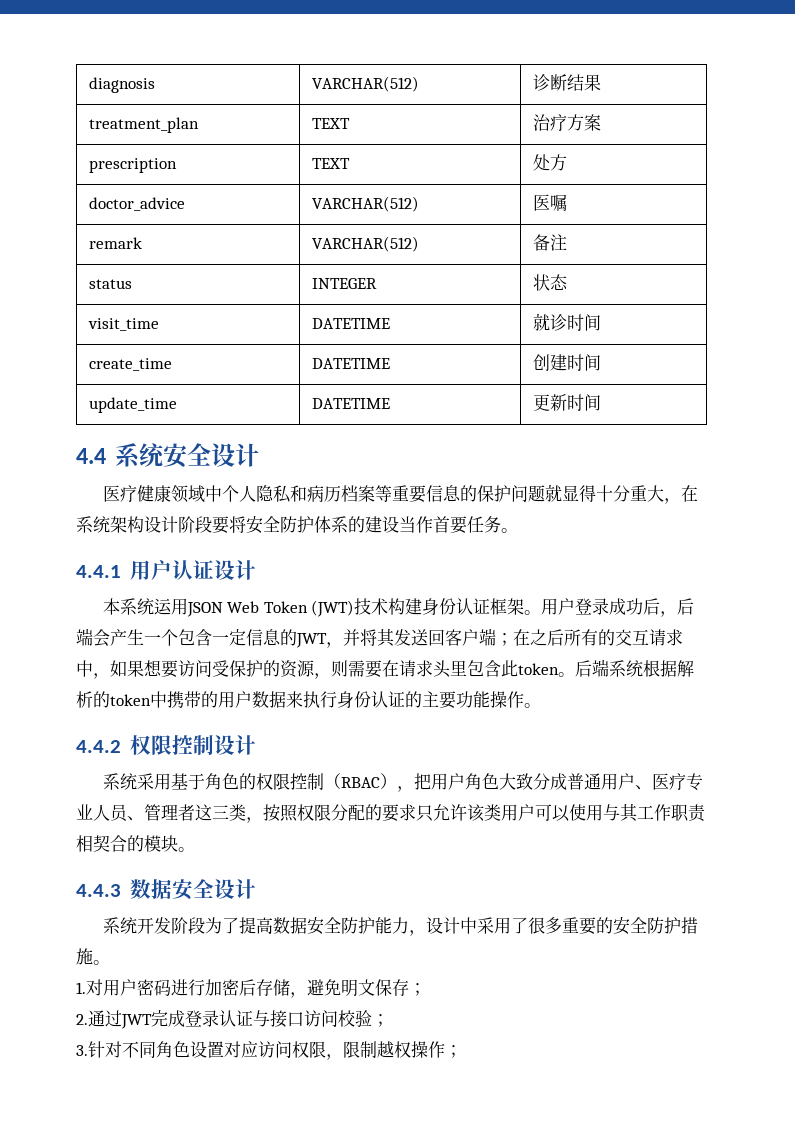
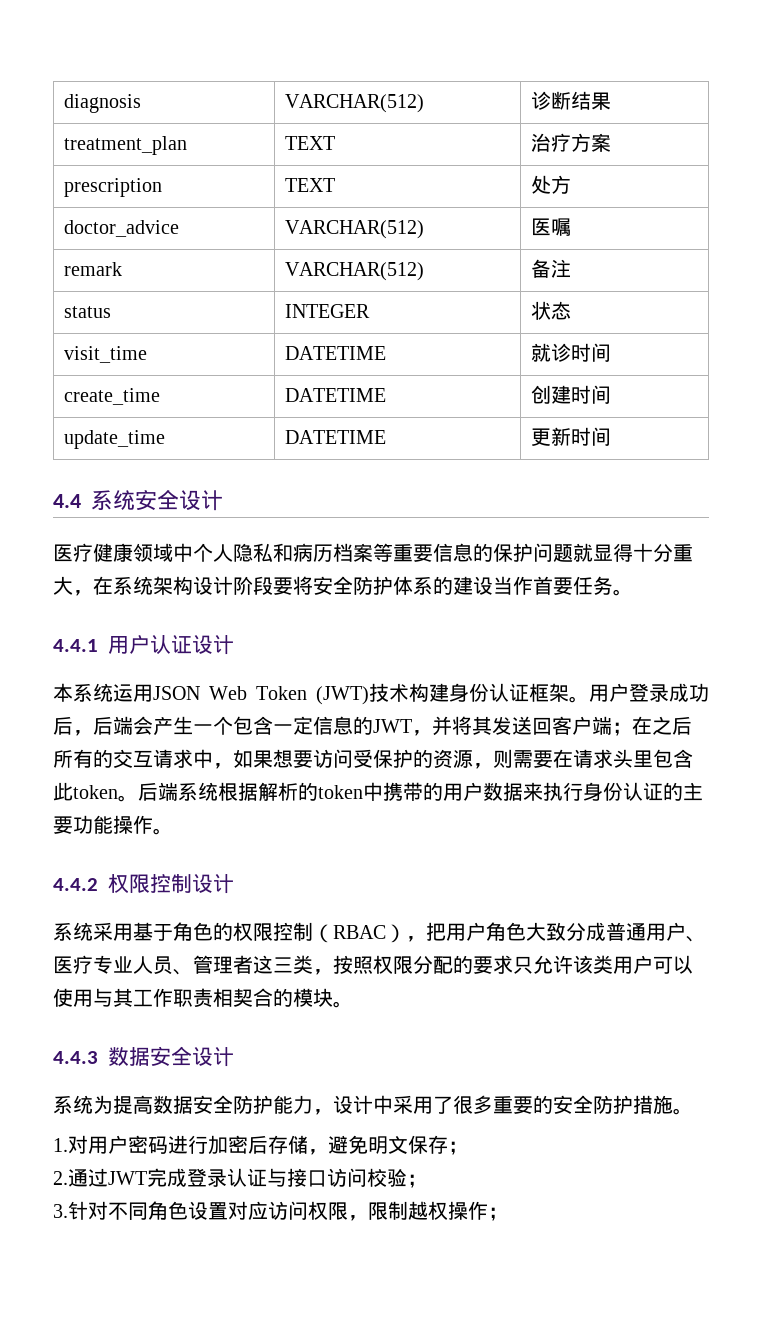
- 系统开发阶段为了提高数据安全防护能力，设计中采用了很多重要的安全防护措施。
+ 系统为提高数据安全防护能力，设计中采用了很多重要的安全防护措施。

